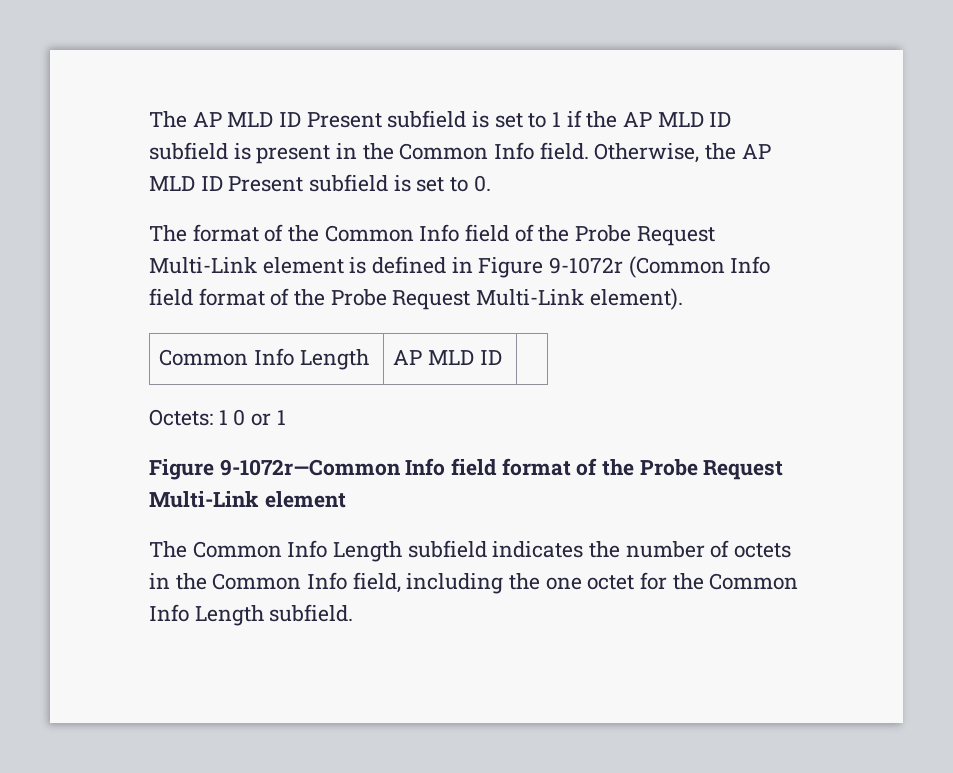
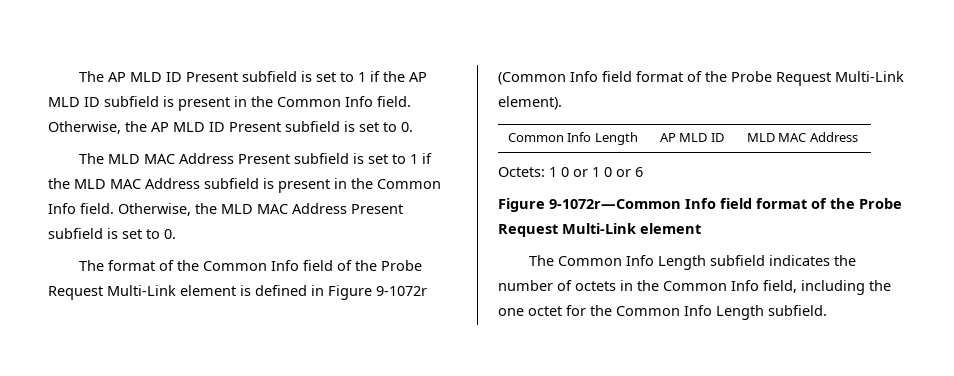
+ The MLD MAC Address Present subfield is set to 1 if the MLD MAC Address subfield is present in the Common Info field. Otherwise, the MLD MAC Address Present subfield is set to 0.
- Common Info Length | AP MLD ID |
+ Common Info Length | AP MLD ID | MLD MAC Address
- Octets: 1 0 or 1
+ Octets: 1 0 or 1 0 or 6

